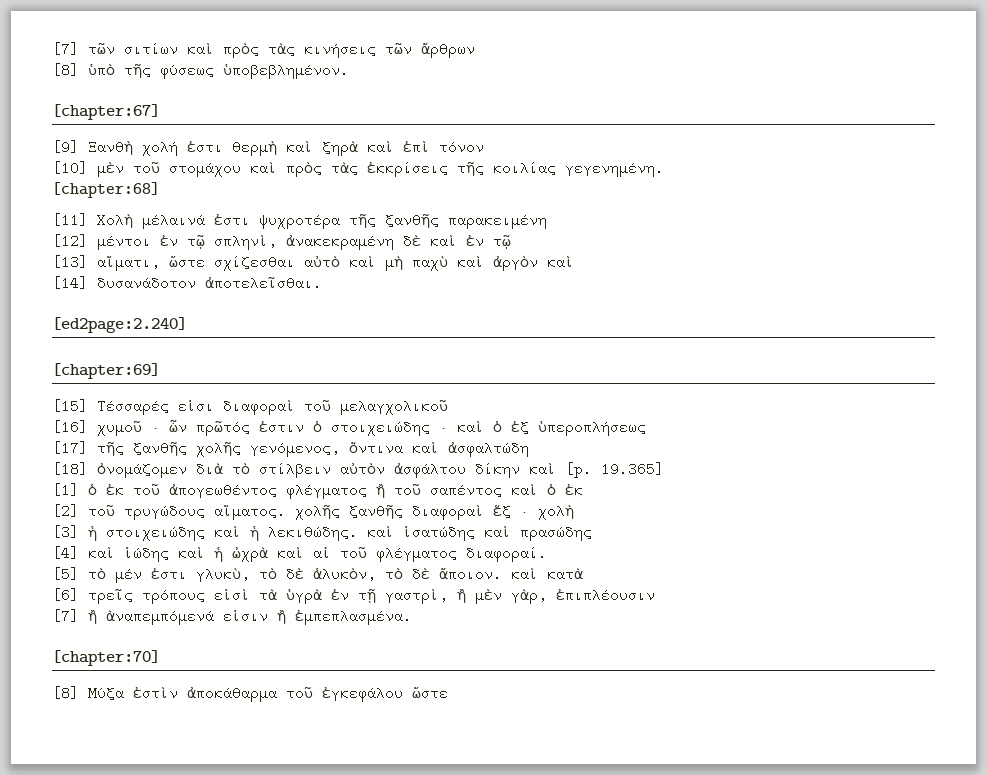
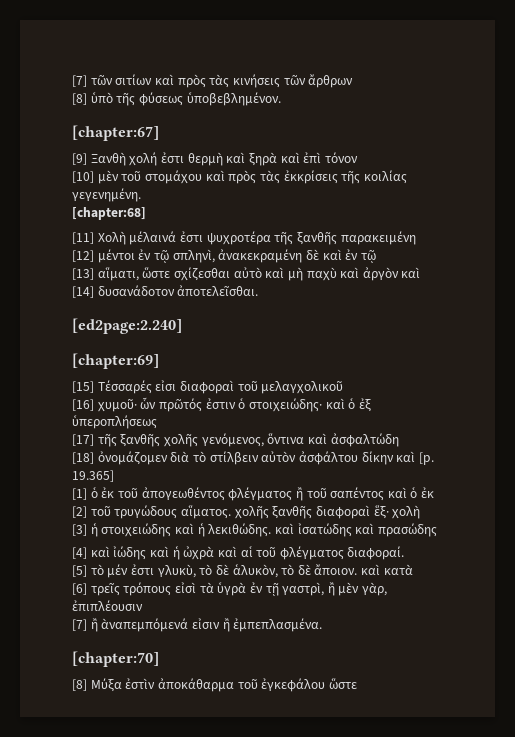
- [16] χυμοῦ · ὧν πρῶτός ἐστιν ὁ στοιχειώδης · καὶ ὁ ἐξ ὑπεροπλήσεως
+ [16] χυμοῦ· ὧν πρῶτός ἐστιν ὁ στοιχειώδης· καὶ ὁ ἐξ ὑπεροπλήσεως
- [2] τοῦ τρυγώδους αἵματος. χολῆς ξανθῆς διαφοραὶ ἕξ · χολὴ
+ [2] τοῦ τρυγώδους αἵματος. χολῆς ξανθῆς διαφοραὶ ἕξ· χολὴ

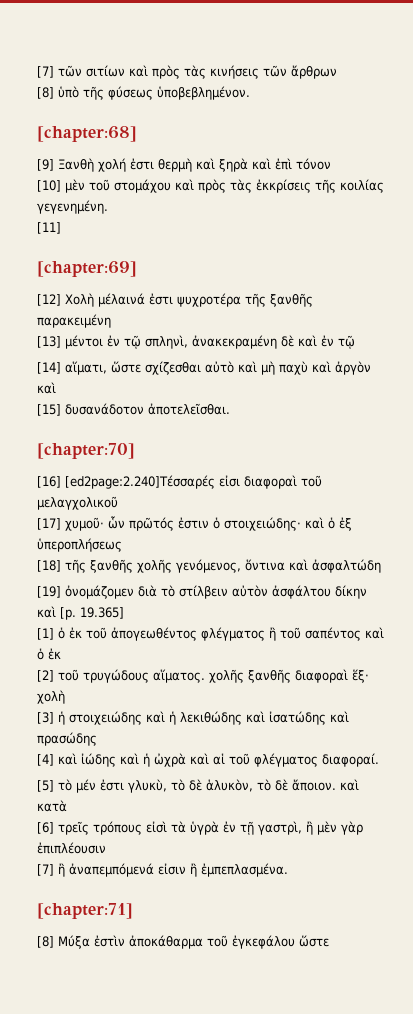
- [chapter:67]
+ [chapter:68]
- [chapter:68]
- [11] Χολὴ μέλαινά ἐστι ψυχροτέρα τῆς ξανθῆς παρακειμένη
+ [11]
+ [chapter:69]
+ [12] Χολὴ μέλαινά ἐστι ψυχροτέρα τῆς ξανθῆς παρακειμένη
- [12] μέντοι ἐν τῷ σπληνὶ, ἀνακεκραμένη δὲ καὶ ἐν τῷ
+ [13] μέντοι ἐν τῷ σπληνὶ, ἀνακεκραμένη δὲ καὶ ἐν τῷ
- [13] αἵματι, ὥστε σχίζεσθαι αὐτὸ καὶ μὴ παχὺ καὶ ἀργὸν καὶ
+ [14] αἵματι, ὥστε σχίζεσθαι αὐτὸ καὶ μὴ παχὺ καὶ ἀργὸν καὶ
- [14] δυσανάδοτον ἀποτελεῖσθαι.
+ [15] δυσανάδοτον ἀποτελεῖσθαι.
- [ed2page:2.240]
- [chapter:69]
- [15] Τέσσαρές εἰσι διαφοραὶ τοῦ μελαγχολικοῦ
+ [chapter:70]
+ [16] [ed2page:2.240]Τέσσαρές εἰσι διαφοραὶ τοῦ μελαγχολικοῦ
- [16] χυμοῦ· ὧν πρῶτός ἐστιν ὁ στοιχειώδης· καὶ ὁ ἐξ ὑπεροπλήσεως
+ [17] χυμοῦ· ὧν πρῶτός ἐστιν ὁ στοιχειώδης· καὶ ὁ ἐξ ὑπεροπλήσεως
- [17] τῆς ξανθῆς χολῆς γενόμενος, ὅντινα καὶ ἀσφαλτώδη
+ [18] τῆς ξανθῆς χολῆς γενόμενος, ὅντινα καὶ ἀσφαλτώδη
- [18] ὀνομάζομεν διὰ τὸ στίλβειν αὐτὸν ἀσφάλτου δίκην καὶ [p. 19.365]
+ [19] ὀνομάζομεν διὰ τὸ στίλβειν αὐτὸν ἀσφάλτου δίκην καὶ [p. 19.365]
- [3] ἡ στοιχειώδης καὶ ἡ λεκιθώδης. καὶ ἰσατώδης καὶ πρασώδης
+ [3] ἡ στοιχειώδης καὶ ἡ λεκιθώδης καὶ ἰσατώδης καὶ πρασώδης
- [6] τρεῖς τρόπους εἰσὶ τὰ ὑγρὰ ἐν τῇ γαστρὶ, ἢ μὲν γὰρ, ἐπιπλέουσιν
+ [6] τρεῖς τρόπους εἰσὶ τὰ ὑγρὰ ἐν τῇ γαστρὶ, ἢ μὲν γὰρ ἐπιπλέουσιν
- [7] ἢ ὰναπεμπόμενά εἰσιν ἢ ἐμπεπλασμένα.
+ [7] ἢ ἀναπεμπόμενά εἰσιν ἢ ἐμπεπλασμένα.
- [chapter:70]
+ [chapter:71]

